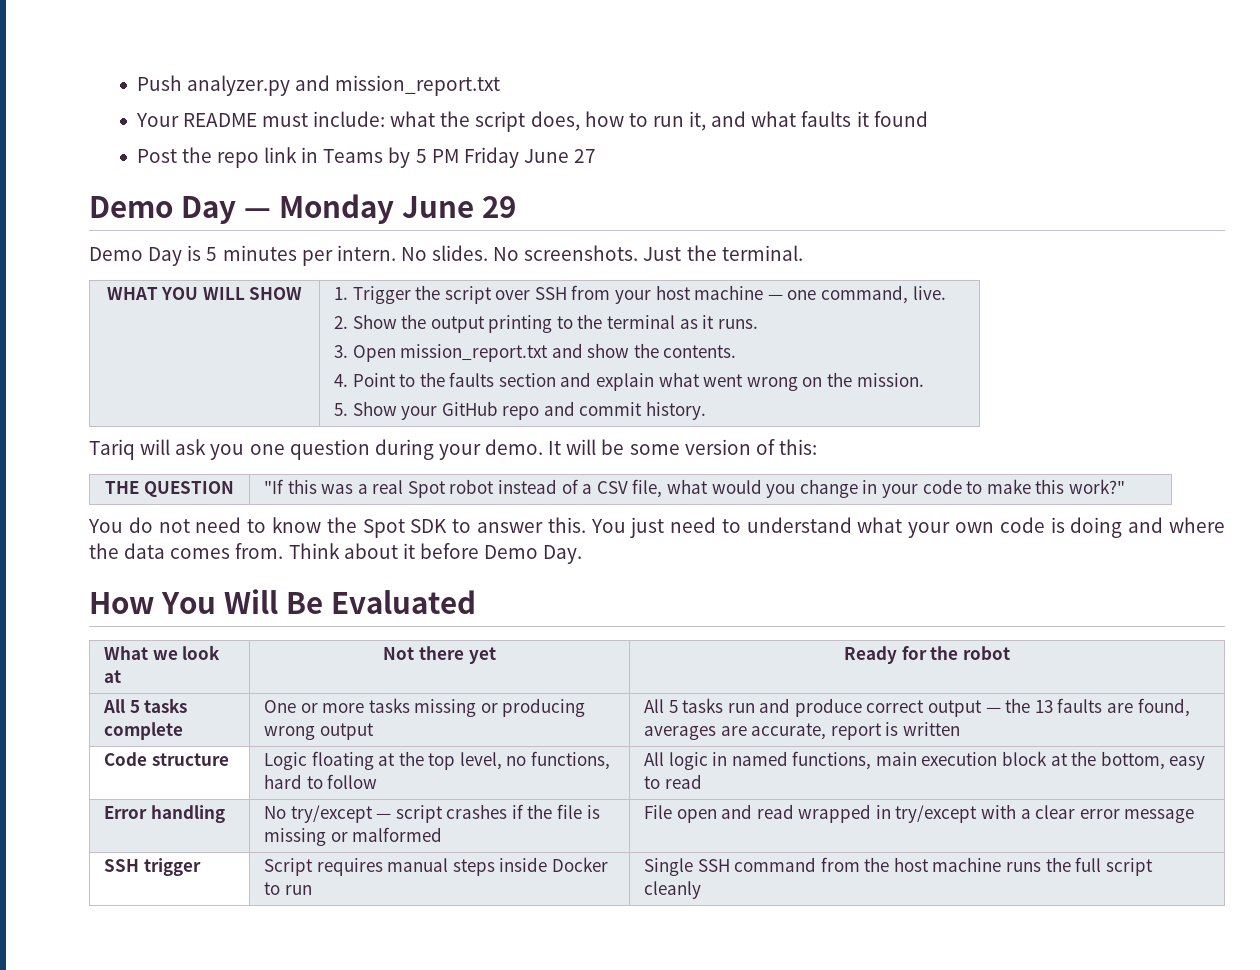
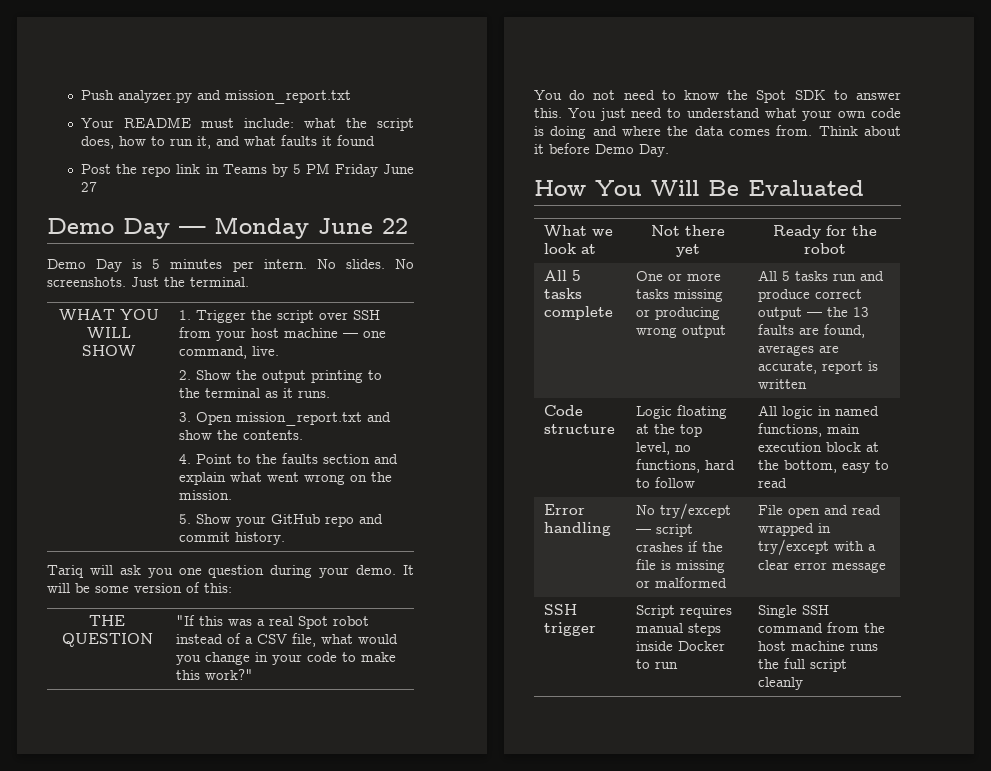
- Demo Day — Monday June 29
+ Demo Day — Monday June 22

